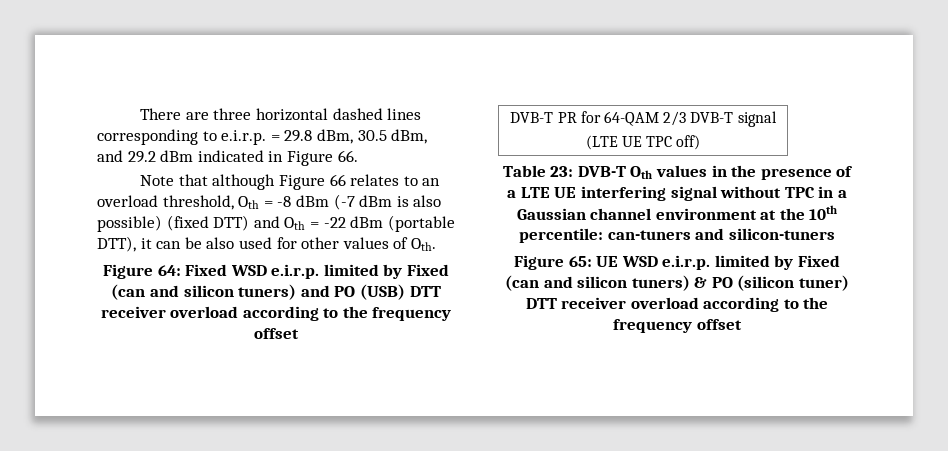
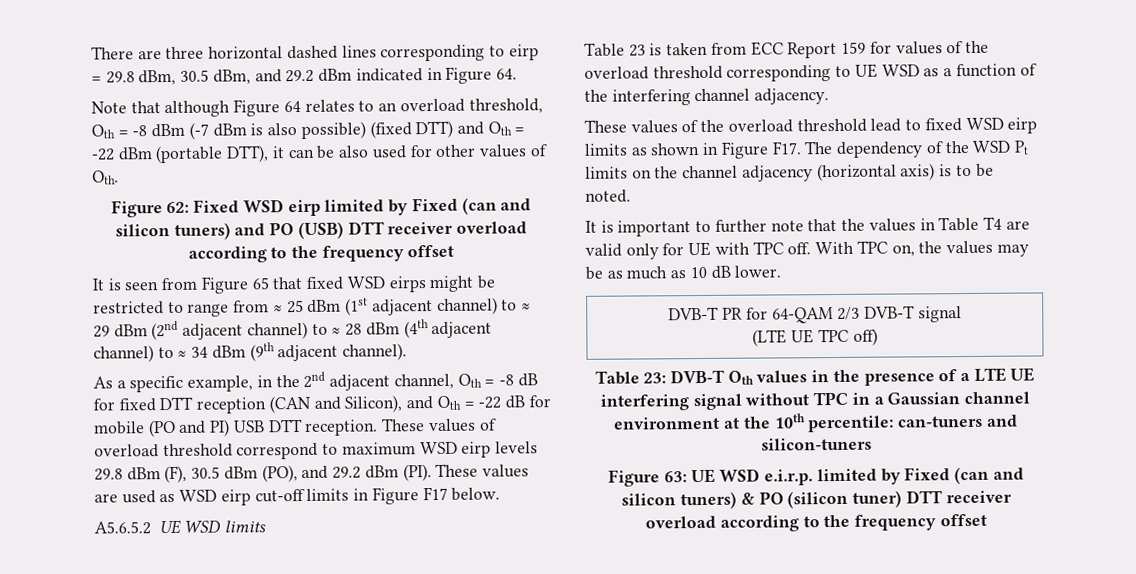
- There are three horizontal dashed lines corresponding to e.i.r.p. = 29.8 dBm, 30.5 dBm, and 29.2 dBm indicated in Figure 66.
+ There are three horizontal dashed lines corresponding to eirp = 29.8 dBm, 30.5 dBm, and 29.2 dBm indicated in Figure 64.
- Note that although Figure 66 relates to an overload threshold, Oth = -8 dBm (-7 dBm is also possible) (fixed DTT) and Oth = -22 dBm (portable DTT), it can be also used for other values of Oth.
+ Note that although Figure 64 relates to an overload threshold, Oth = -8 dBm (-7 dBm is also possible) (fixed DTT) and Oth = -22 dBm (portable DTT), it can be also used for other values of Oth.
- Figure 64: Fixed WSD e.i.r.p. limited by Fixed (can and silicon tuners) and PO (USB) DTT receiver overload according to the frequency offset
+ Figure 62: Fixed WSD eirp limited by Fixed (can and silicon tuners) and PO (USB) DTT receiver overload according to the frequency offset
+ It is seen from Figure 65 that fixed WSD eirps might be restricted to range from ≈ 25 dBm (1st adjacent channel) to ≈ 29 dBm (2nd adjacent channel) to ≈ 28 dBm (4th adjacent channel) to ≈ 34 dBm (9th adjacent channel).
+ As a specific example, in the 2nd adjacent channel, Oth = -8 dB for fixed DTT reception (CAN and Silicon), and Oth = -22 dB for mobile (PO and PI) USB DTT reception. These values of overload threshold correspond to maximum WSD eirp levels 29.8 dBm (F), 30.5 dBm (PO), and 29.2 dBm (PI). These values are used as WSD eirp cut-off limits in Figure F17 below.
+ A5.6.5.2 UE WSD limits
+ Table 23 is taken from ECC Report 159 for values of the overload threshold corresponding to UE WSD as a function of the interfering channel adjacency.
+ These values of the overload threshold lead to fixed WSD eirp limits as shown in Figure F17. The dependency of the WSD Pt limits on the channel adjacency (horizontal axis) is to be noted.
+ It is important to further note that the values in Table T4 are valid only for UE with TPC off. With TPC on, the values may be as much as 10 dB lower.
- Figure 65: UE WSD e.i.r.p. limited by Fixed (can and silicon tuners) & PO (silicon tuner) DTT receiver overload according to the frequency offset
+ Figure 63: UE WSD e.i.r.p. limited by Fixed (can and silicon tuners) & PO (silicon tuner) DTT receiver overload according to the frequency offset

